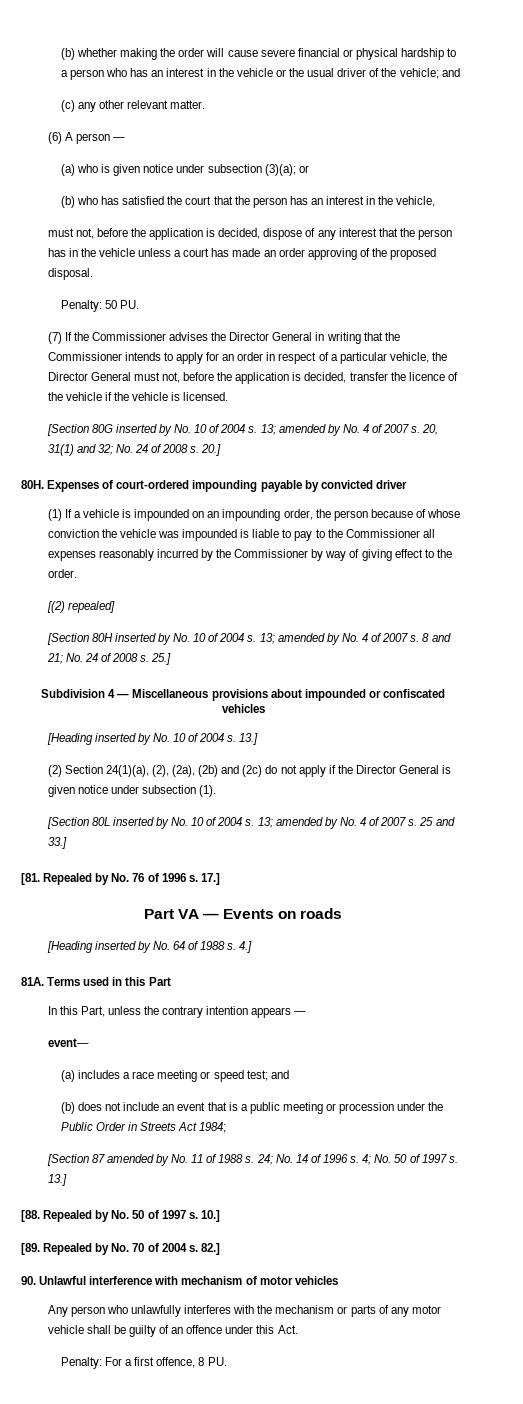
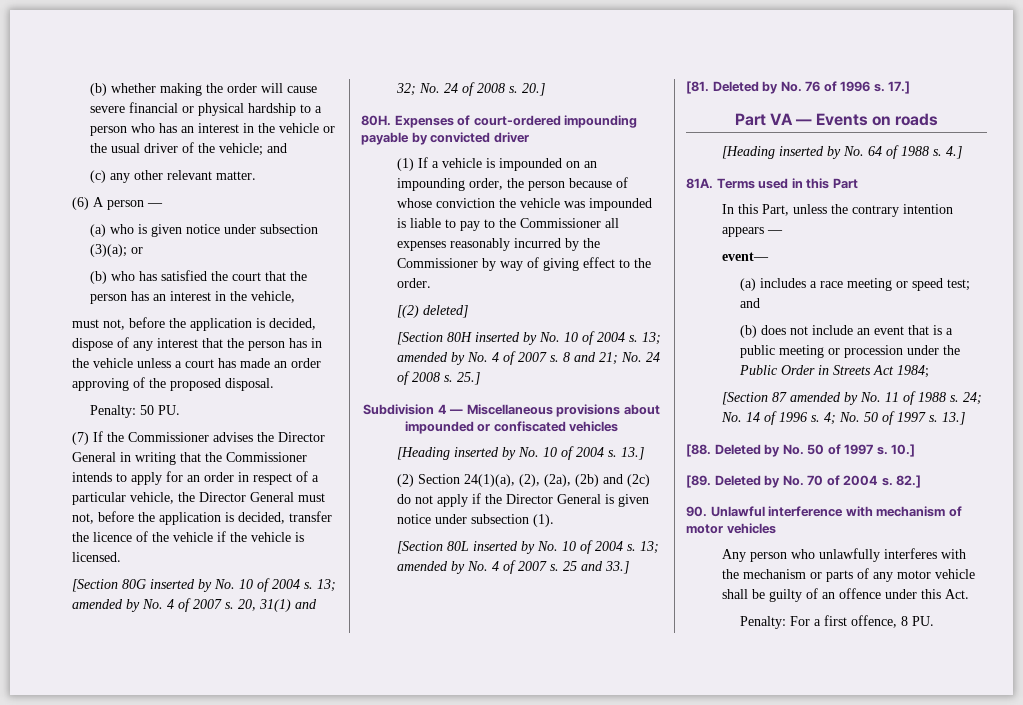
- [(2) repealed]
+ [(2) deleted]
- [81. Repealed by No. 76 of 1996 s.
+ [81. Deleted by No. 76 of 1996 s.
- [88. Repealed by No. 50 of 1997 s.
+ [88. Deleted by No. 50 of 1997 s.
- [89. Repealed by No. 70 of 2004 s.
+ [89. Deleted by No. 70 of 2004 s.

